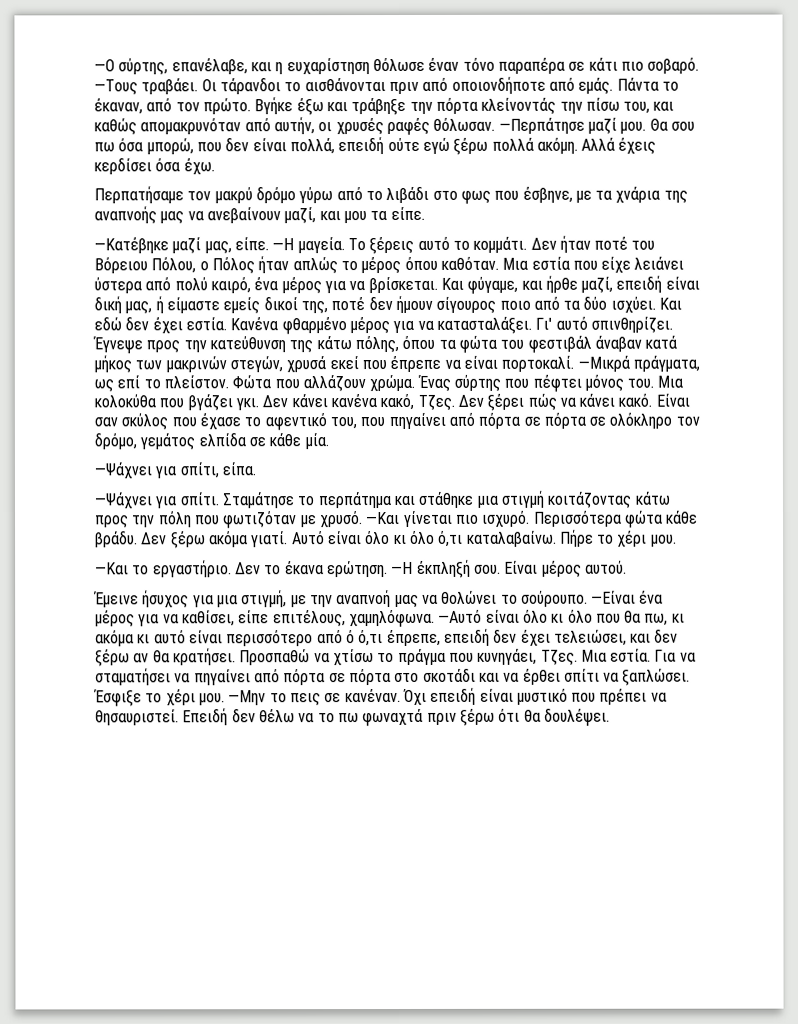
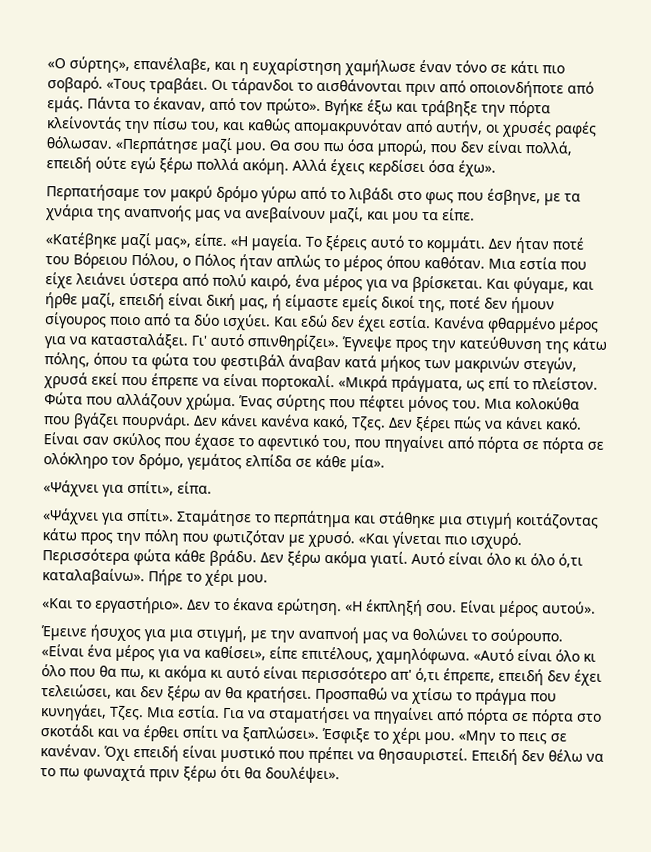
- —Ο σύρτης, επανέλαβε, και η ευχαρίστηση θόλωσε έναν τόνο παραπέρα σε κάτι πιο σοβαρό.
+ «Ο σύρτης», επανέλαβε, και η ευχαρίστηση χαμήλωσε έναν τόνο σε κάτι πιο σοβαρό.
- —Τους τραβάει.
+ «Τους τραβάει.
- Πάντα το έκαναν, από τον πρώτο.
+ Πάντα το έκαναν, από τον πρώτο».
- —Περπάτησε μαζί μου.
+ «Περπάτησε μαζί μου.
- Αλλά έχεις κερδίσει όσα έχω.
+ Αλλά έχεις κερδίσει όσα έχω».
- —Κατέβηκε μαζί μας, είπε. —Η μαγεία.
+ «Κατέβηκε μαζί μας», είπε. «Η μαγεία.
- Γι' αυτό σπινθηρίζει.
+ Γι' αυτό σπινθηρίζει».
- —Μικρά πράγματα, ως επί το πλείστον.
+ «Μικρά πράγματα, ως επί το πλείστον.
- Μια κολοκύθα που βγάζει γκι.
+ Μια κολοκύθα που βγάζει πουρνάρι.
- Είναι σαν σκύλος που έχασε το αφεντικό του, που πηγαίνει από πόρτα σε πόρτα σε ολόκληρο τον δρόμο, γεμάτος ελπίδα σε κάθε μία.
- —Ψάχνει για σπίτι, είπα.
- —Ψάχνει για σπίτι.
+ Είναι σαν σκύλος που έχασε το αφεντικό του, που πηγαίνει από πόρτα σε πόρτα σε ολόκληρο τον δρόμο, γεμάτος ελπίδα σε κάθε μία».
+ «Ψάχνει για σπίτι», είπα.
+ «Ψάχνει για σπίτι».
- —Και γίνεται πιο ισχυρό.
+ «Και γίνεται πιο ισχυρό.
- Αυτό είναι όλο κι όλο ό,τι καταλαβαίνω.
+ Αυτό είναι όλο κι όλο ό,τι καταλαβαίνω».
- —Και το εργαστήριο.
+ «Και το εργαστήριο».
- —Η έκπληξή σου.
+ «Η έκπληξή σου.
- Είναι μέρος αυτού.
+ Είναι μέρος αυτού».
- —Είναι ένα μέρος για να καθίσει, είπε επιτέλους, χαμηλόφωνα.
+ «Είναι ένα μέρος για να καθίσει», είπε επιτέλους, χαμηλόφωνα.
- —Αυτό είναι όλο κι όλο που θα πω, κι ακόμα κι αυτό είναι περισσότερο από ό ό,τι έπρεπε, επειδή δεν έχει τελειώσει, και δεν ξέρω αν θα κρατήσει.
+ «Αυτό είναι όλο κι όλο που θα πω, κι ακόμα κι αυτό είναι περισσότερο απ' ό,τι έπρεπε, επειδή δεν έχει τελειώσει, και δεν ξέρω αν θα κρατήσει.
- Για να σταματήσει να πηγαίνει από πόρτα σε πόρτα στο σκοτάδι και να έρθει σπίτι να ξαπλώσει.
+ Για να σταματήσει να πηγαίνει από πόρτα σε πόρτα στο σκοτάδι και να έρθει σπίτι να ξαπλώσει».
- —Μην το πεις σε κανέναν.
+ «Μην το πεις σε κανέναν.
- Επειδή δεν θέλω να το πω φωναχτά πριν ξέρω ότι θα δουλέψει.
+ Επειδή δεν θέλω να το πω φωναχτά πριν ξέρω ότι θα δουλέψει».

